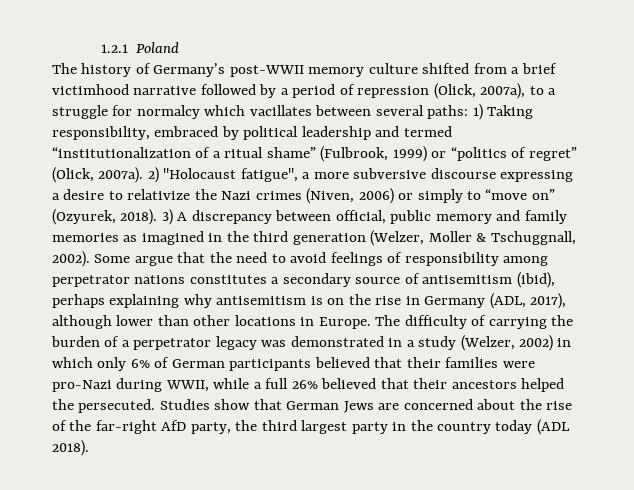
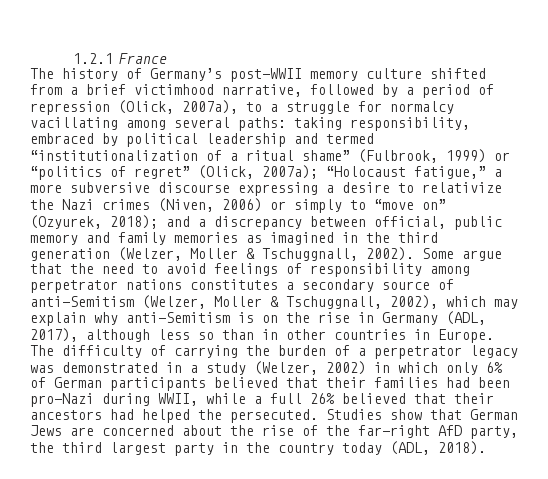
- 1.2.1 Poland
+ 1.2.1 France
- The history of Germany’s post-WWII memory culture shifted from a brief victimhood narrative followed by a period of repression (Olick, 2007a), to a struggle for normalcy which vacillates between several paths: 1) Taking responsibility, embraced by political leadership and termed “institutionalization of a ritual shame” (Fulbrook, 1999) or “politics of regret” (Olick, 2007a). 2) "Holocaust fatigue", a more subversive discourse expressing a desire to relativize the Nazi crimes (Niven, 2006) or simply to “move on” (Ozyurek, 2018). 3) A discrepancy between official, public memory and family memories as imagined in the third generation (Welzer, Moller & Tschuggnall, 2002).
+ The history of Germany’s post-WWII memory culture shifted from a brief victimhood narrative, followed by a period of repression (Olick, 2007a), to a struggle for normalcy vacillating among several paths: taking responsibility, embraced by political leadership and termed “institutionalization of a ritual shame” (Fulbrook, 1999) or “politics of regret” (Olick, 2007a); “Holocaust fatigue,” a more subversive discourse expressing a desire to relativize the Nazi crimes (Niven, 2006) or simply to “move on” (Ozyurek, 2018); and a discrepancy between official, public memory and family memories as imagined in the third generation (Welzer, Moller & Tschuggnall, 2002).
- Some argue that the need to avoid feelings of responsibility among perpetrator nations constitutes a secondary source of antisemitism (ibid), perhaps explaining why antisemitism is on the rise in Germany (ADL, 2017), although lower than other locations in Europe.
+ Some argue that the need to avoid feelings of responsibility among perpetrator nations constitutes a secondary source of anti-Semitism (Welzer, Moller & Tschuggnall, 2002), which may explain why anti-Semitism is on the rise in Germany (ADL, 2017), although less so than in other countries in Europe.
- The difficulty of carrying the burden of a perpetrator legacy was demonstrated in a study (Welzer, 2002) in which only 6% of German participants believed that their families were pro-Nazi during WWII, while a full 26% believed that their ancestors helped the persecuted.
+ The difficulty of carrying the burden of a perpetrator legacy was demonstrated in a study (Welzer, 2002) in which only 6% of German participants believed that their families had been pro-Nazi during WWII, while a full 26% believed that their ancestors had helped the persecuted.
- Studies show that German Jews are concerned about the rise of the far-right AfD party, the third largest party in the country today (ADL 2018).
+ Studies show that German Jews are concerned about the rise of the far-right AfD party, the third largest party in the country today (ADL, 2018).

